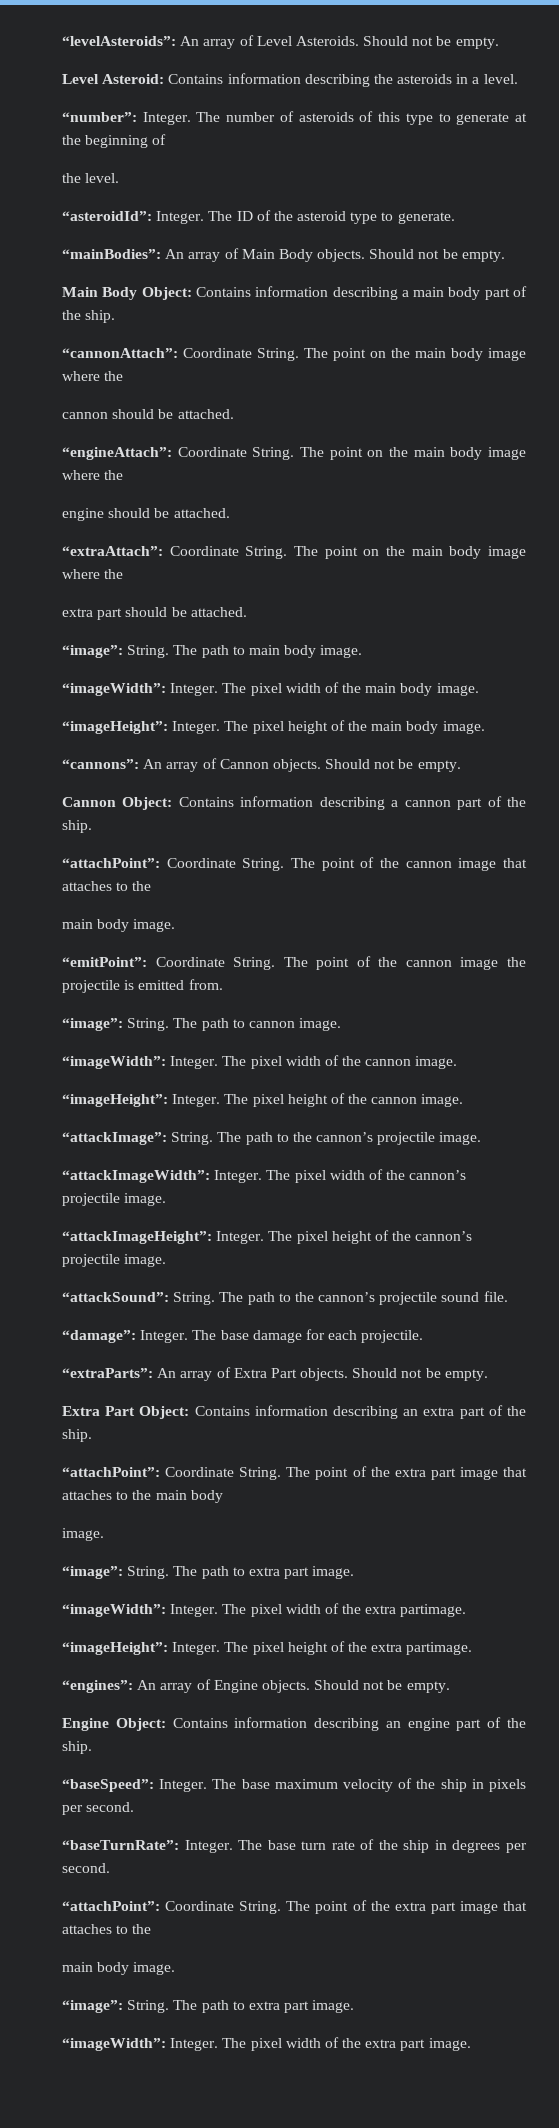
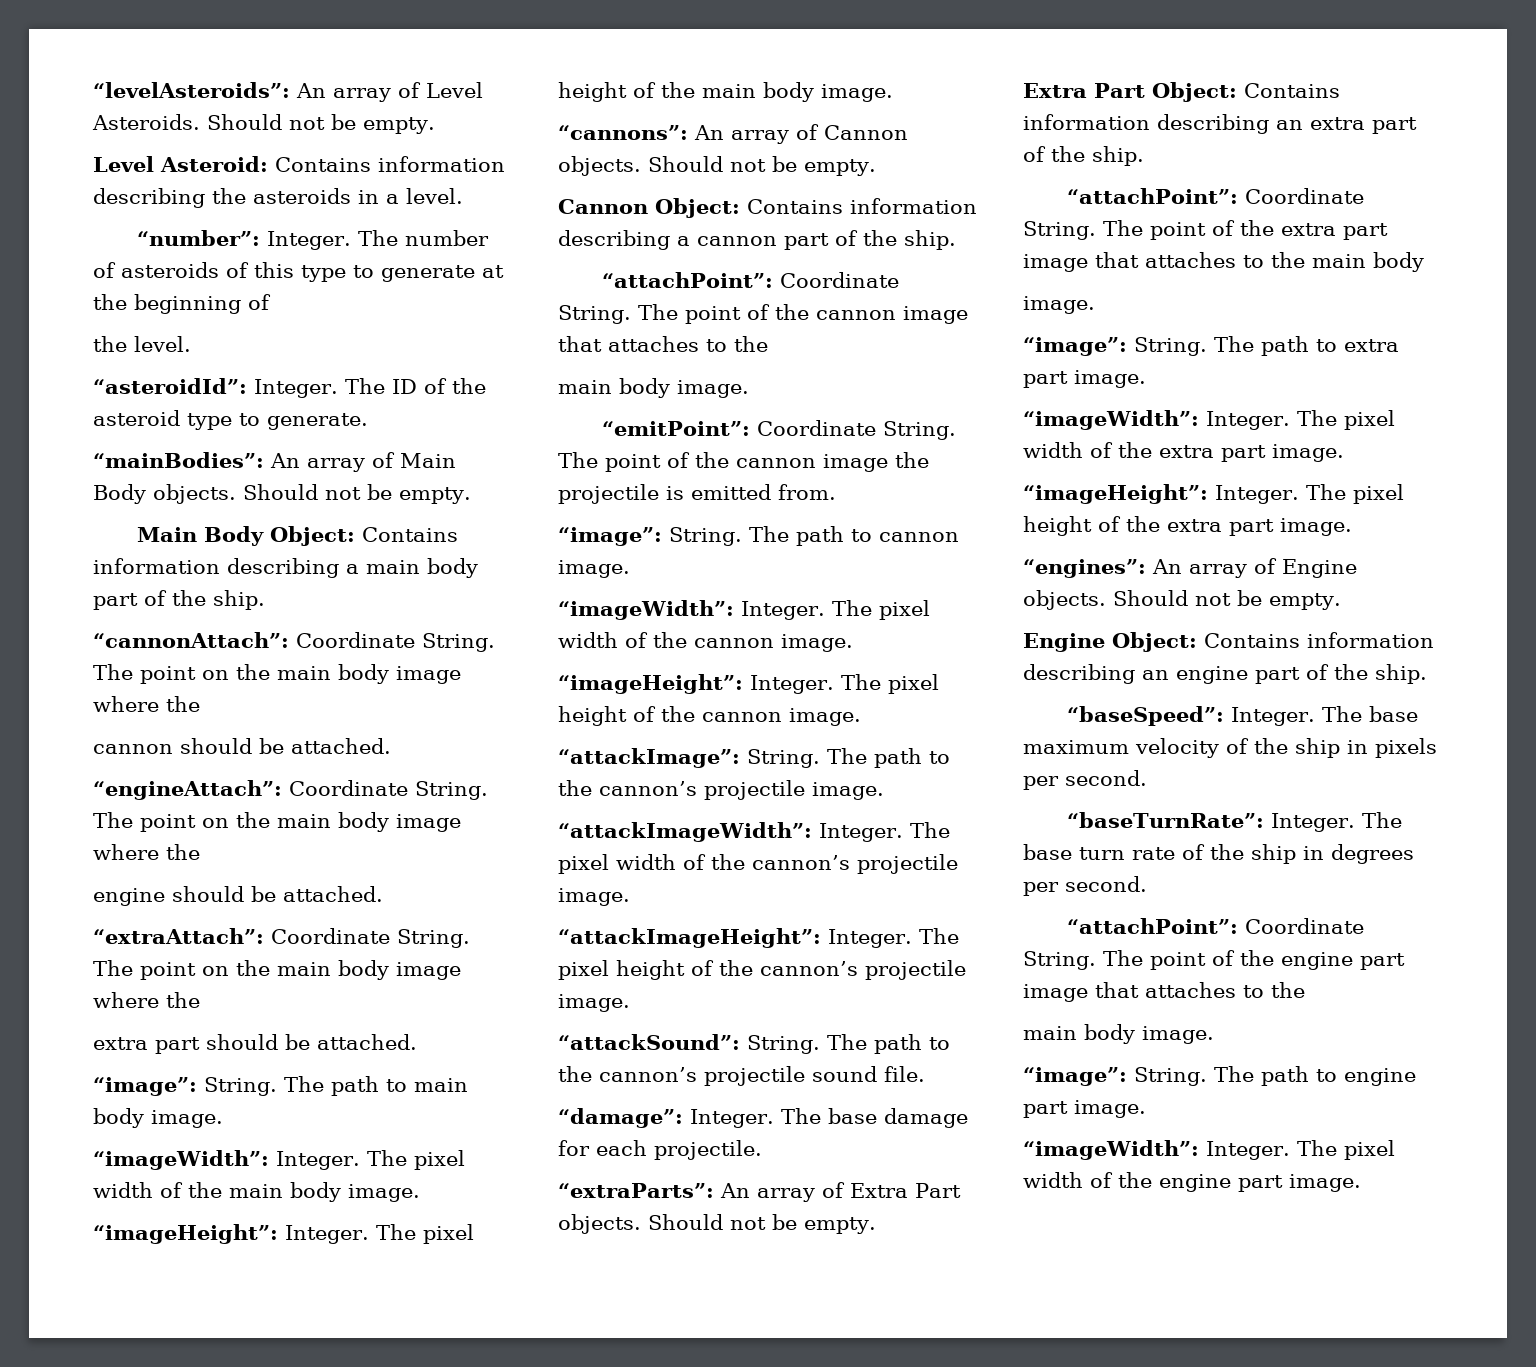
- The pixel width of the extra partimage.
+ The pixel width of the extra part image.
- The pixel height of the extra partimage.
+ The pixel height of the extra part image.
  The base turn rate of the ship in degrees per second.
- “attachPoint”: Coordinate String. The point of the extra part image that attaches to the
+ “attachPoint”: Coordinate String. The point of the engine part image that attaches to the
  main body image.
- “image”: String. The path to extra part image.
- “imageWidth”: Integer. The pixel width of the extra part image.
+ “image”: String. The path to engine part image.
+ “imageWidth”: Integer. The pixel width of the engine part image.

